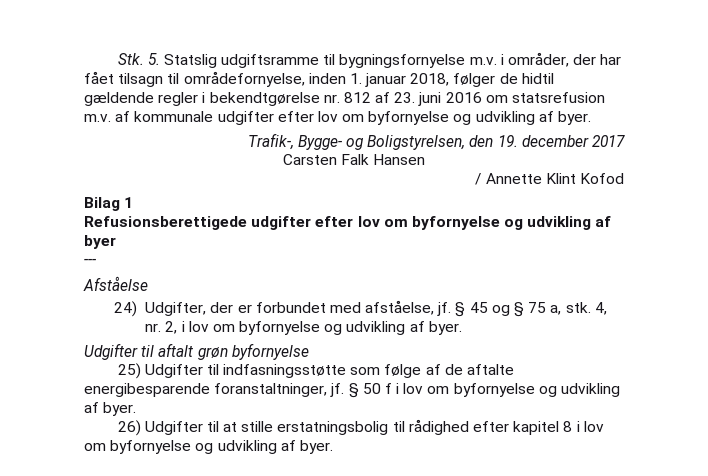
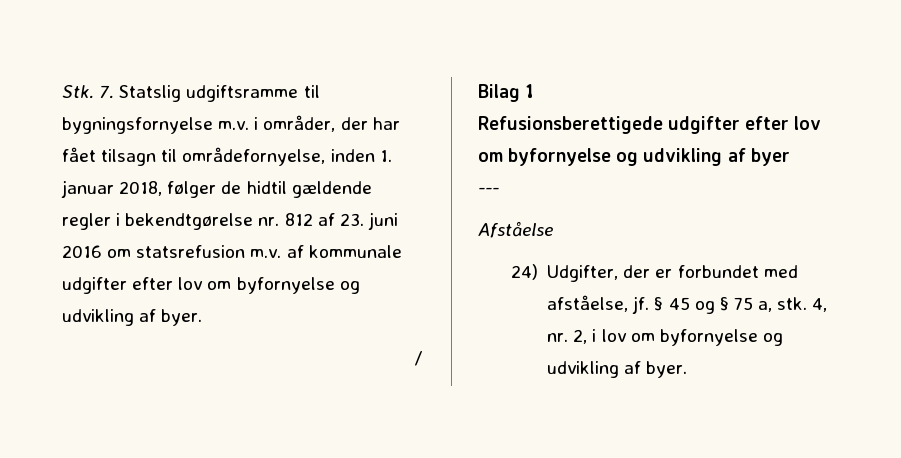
- Stk. 5. Statslig udgiftsramme til bygningsfornyelse m.v. i områder, der har fået tilsagn til områdefornyelse, inden 1. januar 2018, følger de hidtil gældende regler i bekendtgørelse nr. 812 af 23. juni 2016 om statsrefusion m.v. af kommunale udgifter efter lov om byfornyelse og udvikling af byer.
+ Stk. 7. Statslig udgiftsramme til bygningsfornyelse m.v. i områder, der har fået tilsagn til områdefornyelse, inden 1. januar 2018, følger de hidtil gældende regler i bekendtgørelse nr. 812 af 23. juni 2016 om statsrefusion m.v. af kommunale udgifter efter lov om byfornyelse og udvikling af byer.
- Trafik-, Bygge- og Boligstyrelsen, den 19. december 2017
- Carsten Falk Hansen
- / Annette Klint Kofod
+ /
- Udgifter til aftalt grøn byfornyelse
- 25) Udgifter til indfasningsstøtte som følge af de aftalte energibesparende foranstaltninger, jf. § 50 f i lov om byfornyelse og udvikling af byer.
- 26) Udgifter til at stille erstatningsbolig til rådighed efter kapitel 8 i lov om byfornyelse og udvikling af byer.

